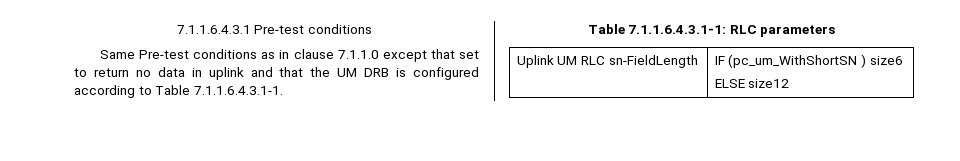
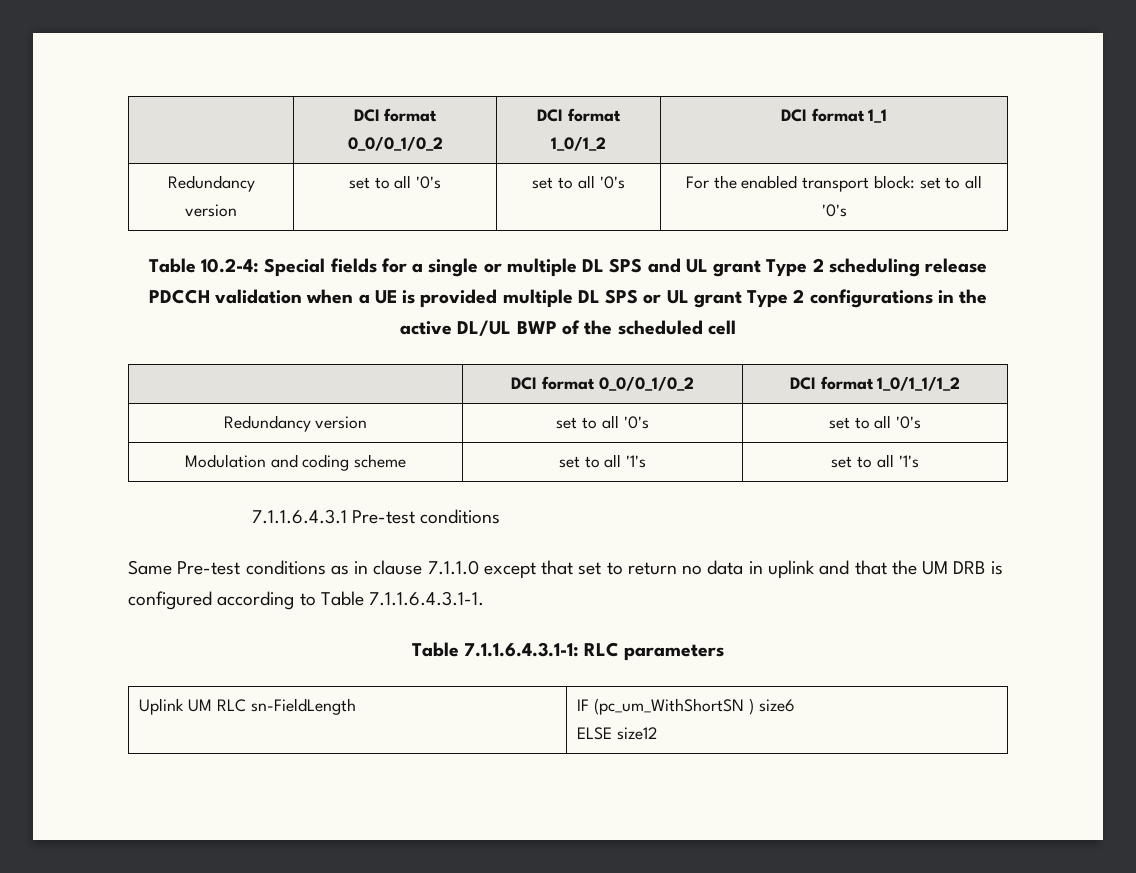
+ | DCI format 0_0/0_1/0_2 | DCI format 1_0/1_2 | DCI format 1_1
+ Redundancy version | set to all '0's | set to all '0's | For the enabled transport block: set to all '0's
+ Table 10.2-4: Special fields for a single or multiple DL SPS and UL grant Type 2 scheduling release PDCCH validation when a UE is provided multiple DL SPS or UL grant Type 2 configurations in the active DL/UL BWP of the scheduled cell
+ | DCI format 0_0/0_1/0_2 | DCI format 1_0/1_1/1_2
+ Redundancy version | set to all '0's | set to all '0's
+ Modulation and coding scheme | set to all '1's | set to all '1's

